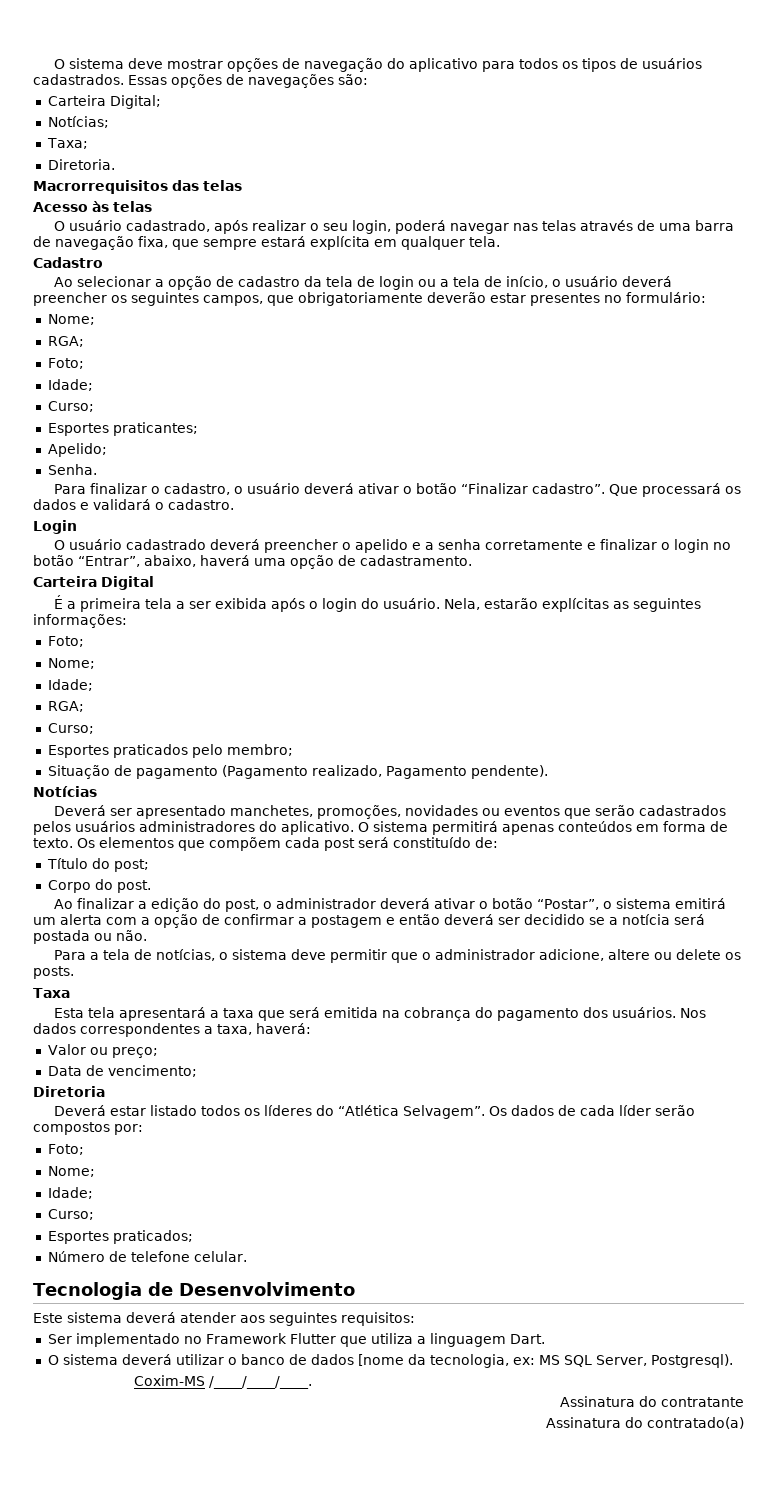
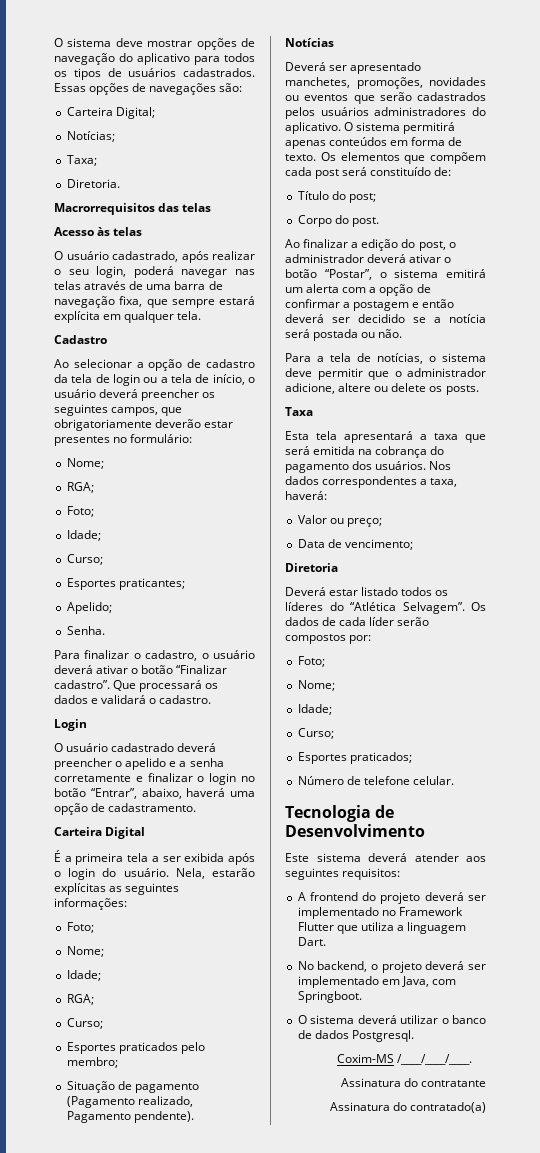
- Ser implementado no Framework Flutter que utiliza a linguagem Dart.
+ A frontend do projeto deverá ser implementado no Framework Flutter que utiliza a linguagem Dart.
+ No backend, o projeto deverá ser implementado em Java, com Springboot.
- O sistema deverá utilizar o banco de dados [nome da tecnologia, ex: MS SQL Server, Postgresql).
+ O sistema deverá utilizar o banco de dados Postgresql.

